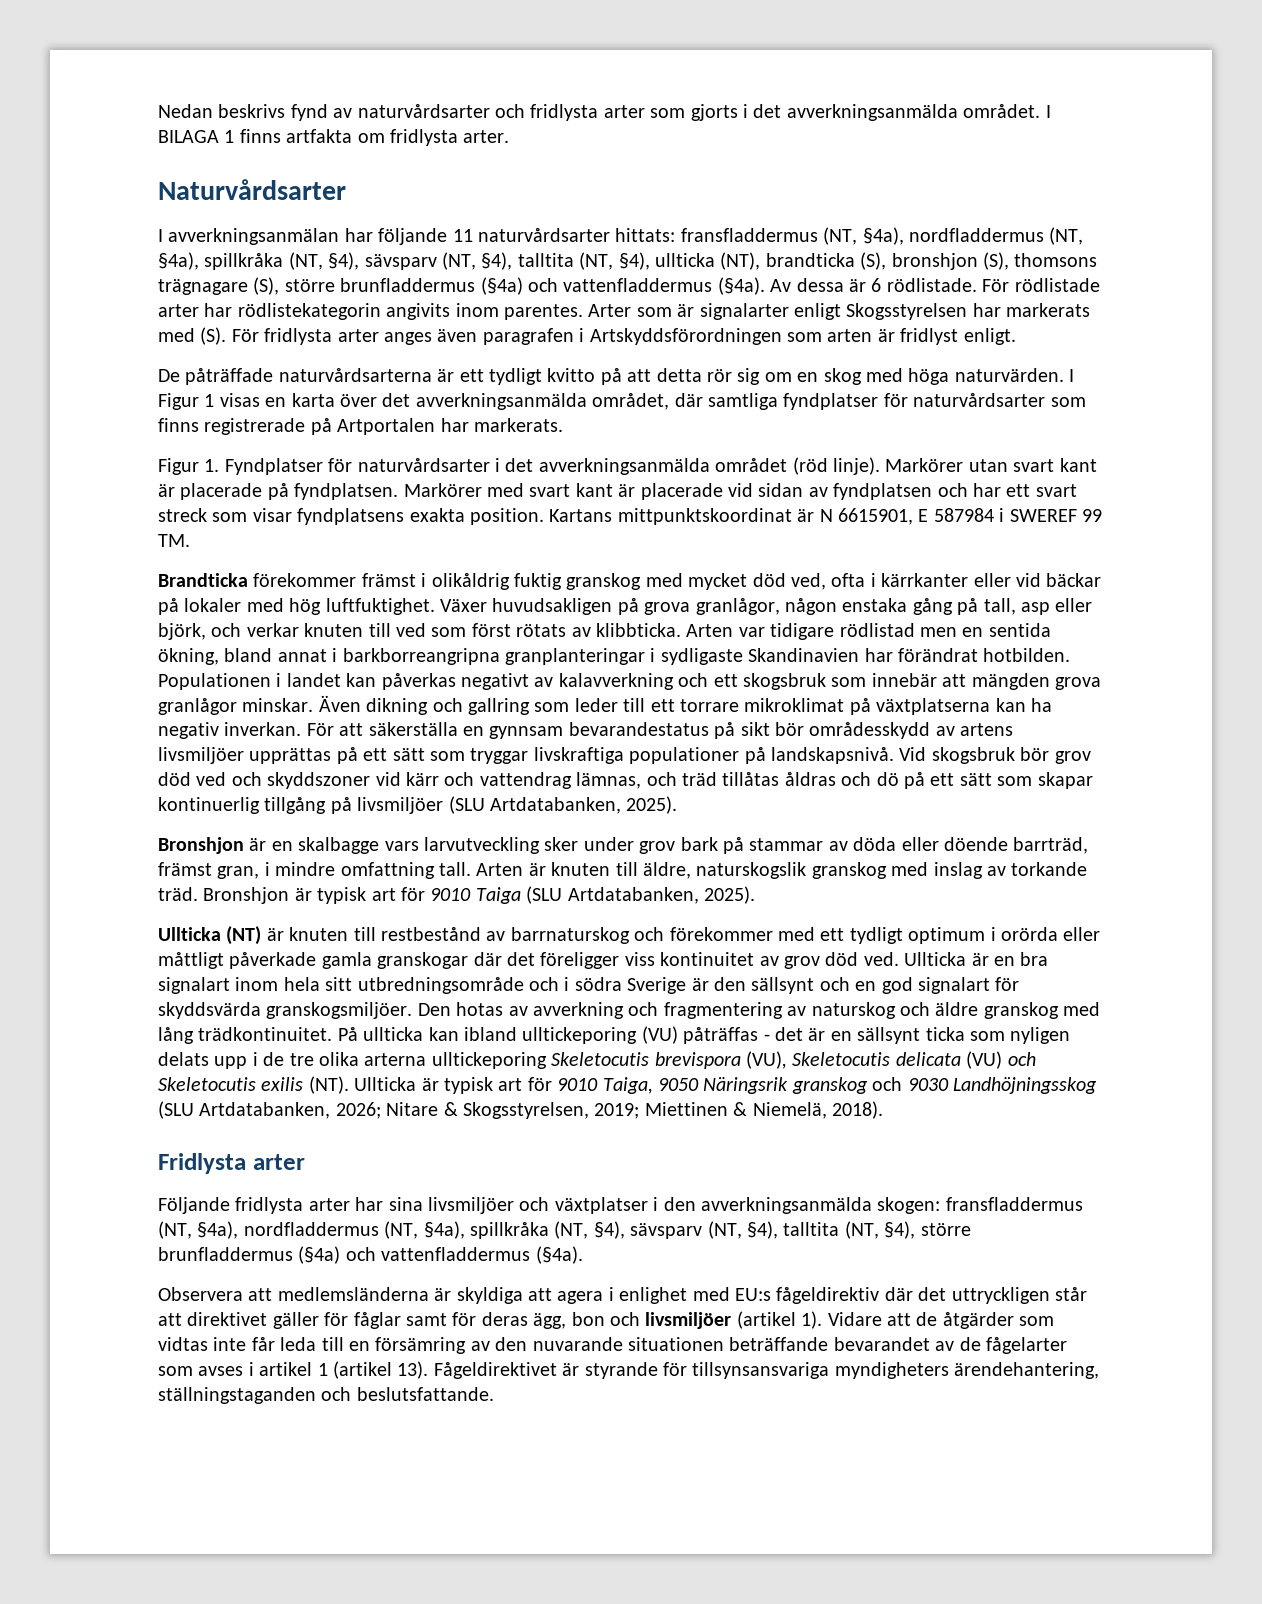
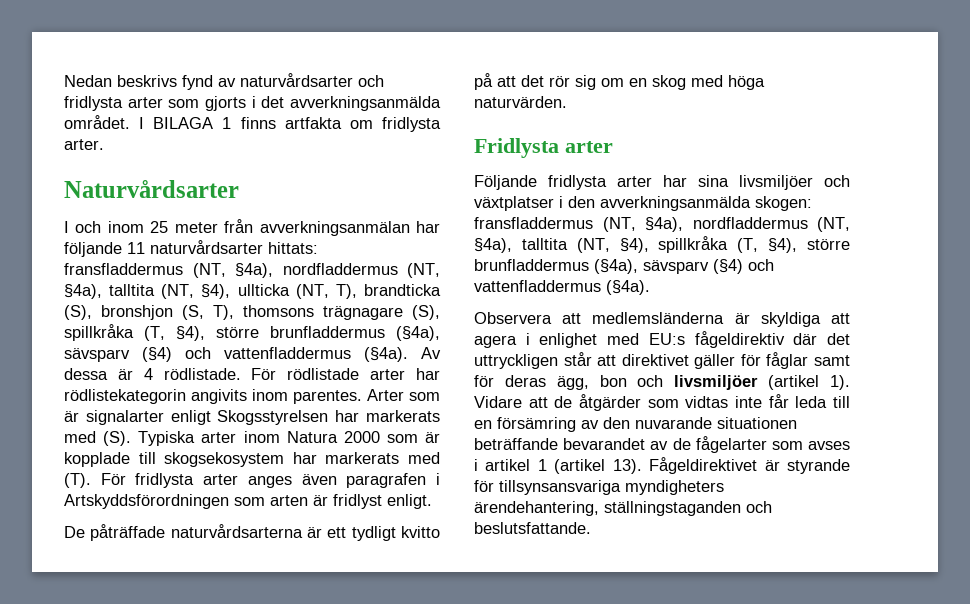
- I avverkningsanmälan har följande 11 naturvårdsarter hittats: fransfladdermus (NT, §4a), nordfladdermus (NT, §4a), spillkråka (NT, §4), sävsparv (NT, §4), talltita (NT, §4), ullticka (NT), brandticka (S), bronshjon (S), thomsons trägnagare (S), större brunfladdermus (§4a) och vattenfladdermus (§4a).
+ I och inom 25 meter från avverkningsanmälan har följande 11 naturvårdsarter hittats: fransfladdermus (NT, §4a), nordfladdermus (NT, §4a), talltita (NT, §4), ullticka (NT, T), brandticka (S), bronshjon (S, T), thomsons trägnagare (S), spillkråka (T, §4), större brunfladdermus (§4a), sävsparv (§4) och vattenfladdermus (§4a).
- Av dessa är 6 rödlistade.
+ Av dessa är 4 rödlistade.
- Arter som är signalarter enligt Skogsstyrelsen har markerats med (S). För fridlysta arter anges även paragrafen i Artskyddsförordningen som arten är fridlyst enligt.
+ Arter som är signalarter enligt Skogsstyrelsen har markerats med (S). Typiska arter inom Natura 2000 som är kopplade till skogsekosystem har markerats med (T). För fridlysta arter anges även paragrafen i Artskyddsförordningen som arten är fridlyst enligt.
- De påträffade naturvårdsarterna är ett tydligt kvitto på att detta rör sig om en skog med höga naturvärden. I Figur 1 visas en karta över det avverkningsanmälda området, där samtliga fyndplatser för naturvårdsarter som finns registrerade på Artportalen har markerats.
- Figur 1. Fyndplatser för naturvårdsarter i det avverkningsanmälda området (röd linje). Markörer utan svart kant är placerade på fyndplatsen. Markörer med svart kant är placerade vid sidan av fyndplatsen och har ett svart streck som visar fyndplatsens exakta position. Kartans mittpunktskoordinat är N 6615901, E 587984 i SWEREF 99 TM.
- Brandticka förekommer främst i olikåldrig fuktig granskog med mycket död ved, ofta i kärrkanter eller vid bäckar på lokaler med hög luftfuktighet. Växer huvudsakligen på grova granlågor, någon enstaka gång på tall, asp eller björk, och verkar knuten till ved som först rötats av klibbticka. Arten var tidigare rödlistad men en sentida ökning, bland annat i barkborreangripna granplanteringar i sydligaste Skandinavien har förändrat hotbilden. Populationen i landet kan påverkas negativt av kalavverkning och ett skogsbruk som innebär att mängden grova granlågor minskar. Även dikning och gallring som leder till ett torrare mikroklimat på växtplatserna kan ha negativ inverkan. För att säkerställa en gynnsam bevarandestatus på sikt bör områdesskydd av artens livsmiljöer upprättas på ett sätt som tryggar livskraftiga populationer på landskapsnivå. Vid skogsbruk bör grov död ved och skyddszoner vid kärr och vattendrag lämnas, och träd tillåtas åldras och dö på ett sätt som skapar kontinuerlig tillgång på livsmiljöer (SLU Artdatabanken, 2025).
- Bronshjon är en skalbagge vars larvutveckling sker under grov bark på stammar av döda eller döende barrträd, främst gran, i mindre omfattning tall. Arten är knuten till äldre, naturskogslik granskog med inslag av torkande träd. Bronshjon är typisk art för 9010 Taiga (SLU Artdatabanken, 2025).
- Ullticka (NT) är knuten till restbestånd av barrnaturskog och förekommer med ett tydligt optimum i orörda eller måttligt påverkade gamla granskogar där det föreligger viss kontinuitet av grov död ved. Ullticka är en bra signalart inom hela sitt utbredningsområde och i södra Sverige är den sällsynt och en god signalart för skyddsvärda granskogsmiljöer. Den hotas av avverkning och fragmentering av naturskog och äldre granskog med lång trädkontinuitet. På ullticka kan ibland ulltickeporing (VU) påträffas - det är en sällsynt ticka som nyligen delats upp i de tre olika arterna ulltickeporing Skeletocutis brevispora (VU), Skeletocutis delicata (VU) och Skeletocutis exilis (NT). Ullticka är typisk art för 9010 Taiga, 9050 Näringsrik granskog och 9030 Landhöjningsskog (SLU Artdatabanken, 2026; Nitare & Skogsstyrelsen, 2019; Miettinen & Niemelä, 2018).
+ De påträffade naturvårdsarterna är ett tydligt kvitto på att det rör sig om en skog med höga naturvärden.
- Följande fridlysta arter har sina livsmiljöer och växtplatser i den avverkningsanmälda skogen: fransfladdermus (NT, §4a), nordfladdermus (NT, §4a), spillkråka (NT, §4), sävsparv (NT, §4), talltita (NT, §4), större brunfladdermus (§4a) och vattenfladdermus (§4a).
+ Följande fridlysta arter har sina livsmiljöer och växtplatser i den avverkningsanmälda skogen: fransfladdermus (NT, §4a), nordfladdermus (NT, §4a), talltita (NT, §4), spillkråka (T, §4), större brunfladdermus (§4a), sävsparv (§4) och vattenfladdermus (§4a).

